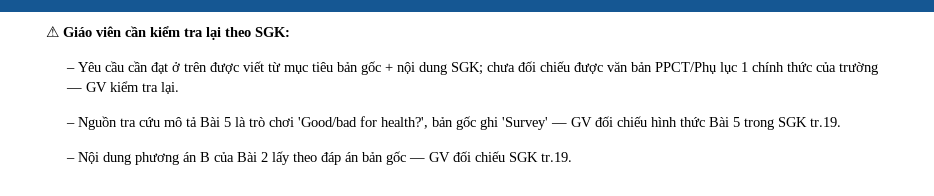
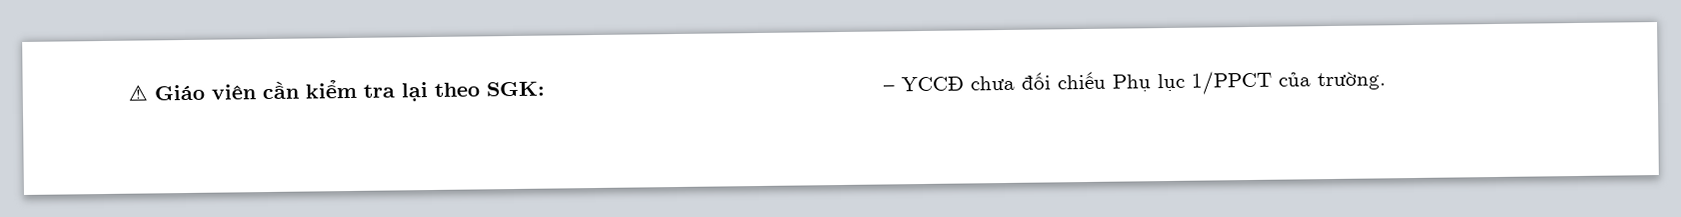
- – Yêu cầu cần đạt ở trên được viết từ mục tiêu bản gốc + nội dung SGK; chưa đối chiếu được văn bản PPCT/Phụ lục 1 chính thức của trường — GV kiểm tra lại.
- – Nguồn tra cứu mô tả Bài 5 là trò chơi 'Good/bad for health?', bản gốc ghi 'Survey' — GV đối chiếu hình thức Bài 5 trong SGK tr.19.
- – Nội dung phương án B của Bài 2 lấy theo đáp án bản gốc — GV đối chiếu SGK tr.19.
+ – YCCĐ chưa đối chiếu Phụ lục 1/PPCT của trường.

